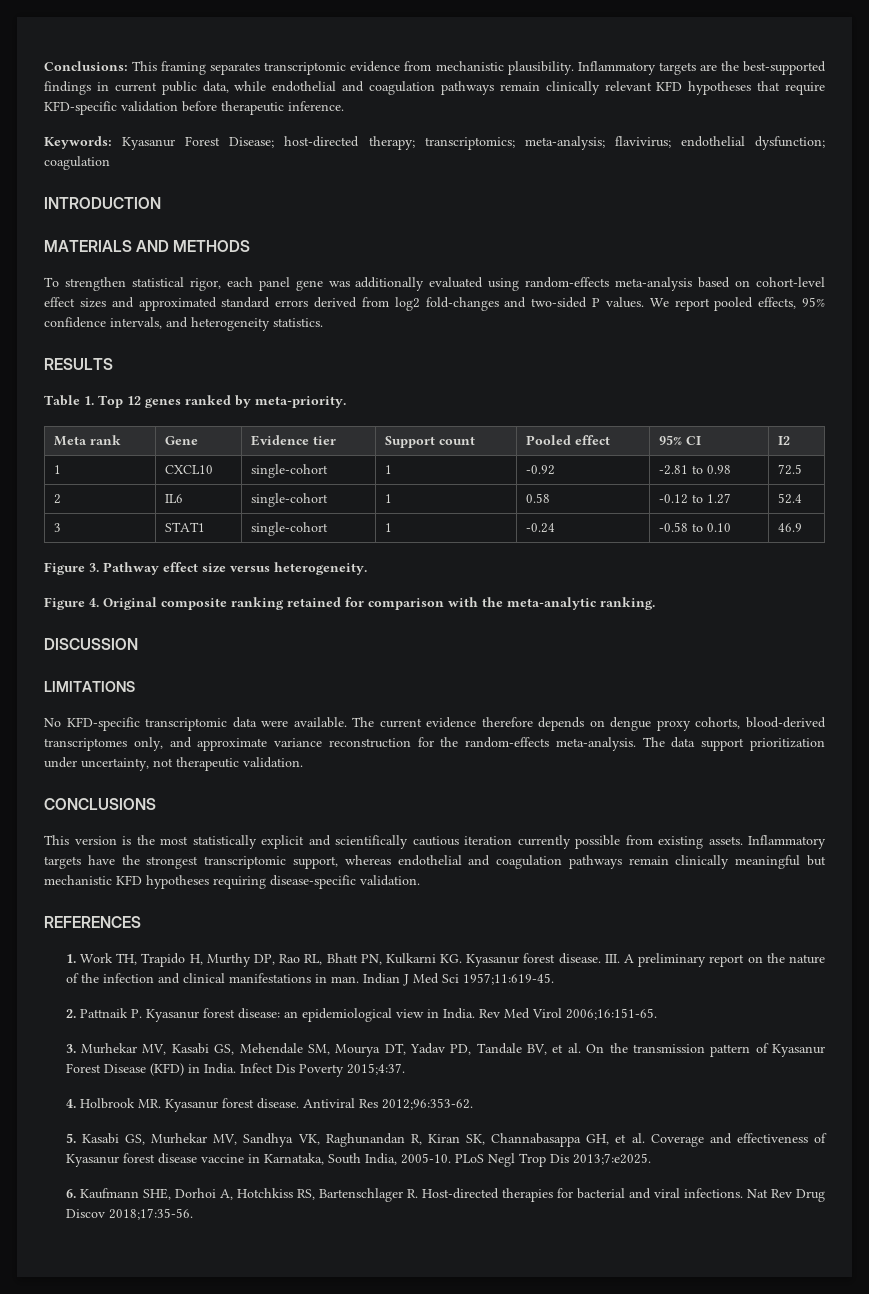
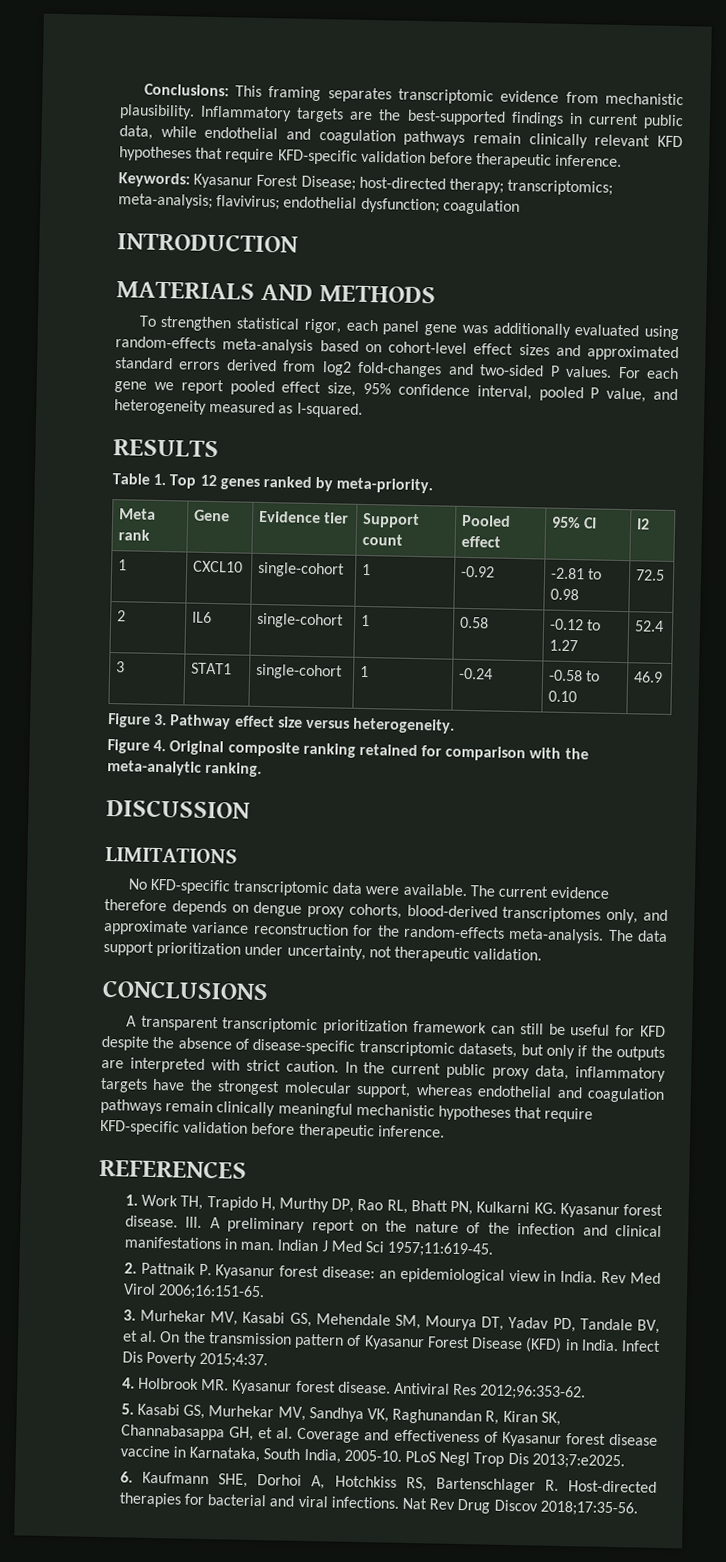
- We report pooled effects, 95% confidence intervals, and heterogeneity statistics.
+ For each gene we report pooled effect size, 95% confidence interval, pooled P value, and heterogeneity measured as I-squared.
- This version is the most statistically explicit and scientifically cautious iteration currently possible from existing assets. Inflammatory targets have the strongest transcriptomic support, whereas endothelial and coagulation pathways remain clinically meaningful but mechanistic KFD hypotheses requiring disease-specific validation.
+ A transparent transcriptomic prioritization framework can still be useful for KFD despite the absence of disease-specific transcriptomic datasets, but only if the outputs are interpreted with strict caution. In the current public proxy data, inflammatory targets have the strongest molecular support, whereas endothelial and coagulation pathways remain clinically meaningful mechanistic hypotheses that require KFD-specific validation before therapeutic inference.

